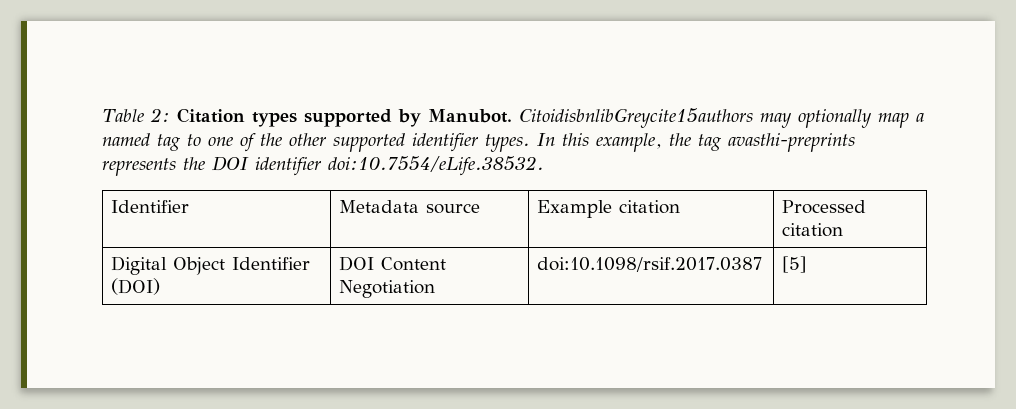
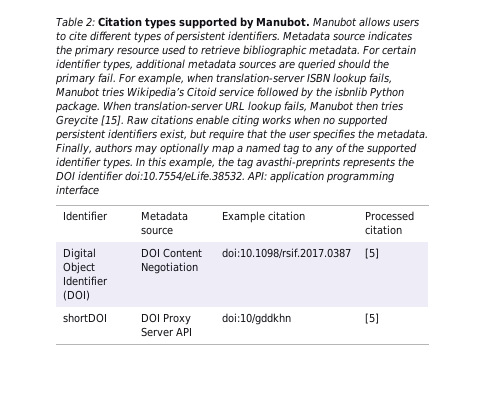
- CitoidisbnlibGreycite15authors may optionally map a named tag to one of the other supported identifier types.
+ Manubot allows users to cite different types of persistent identifiers. Metadata source indicates the primary resource used to retrieve bibliographic metadata. For certain identifier types, additional metadata sources are queried should the primary fail. For example, when translation-server ISBN lookup fails, Manubot tries Wikipedia’s Citoid service followed by the isbnlib Python package. When translation-server URL lookup fails, Manubot then tries Greycite [15]. Raw citations enable citing works when no supported persistent identifiers exist, but require that the user specifies the metadata. Finally, authors may optionally map a named tag to any of the supported identifier types.
- In this example, the tag avasthi-preprints represents the DOI identifier doi:10.7554/eLife.38532.
+ In this example, the tag avasthi-preprints represents the DOI identifier doi:10.7554/eLife.38532. API: application programming interface
+ shortDOI | DOI Proxy Server API | doi:10/gddkhn | [5]

